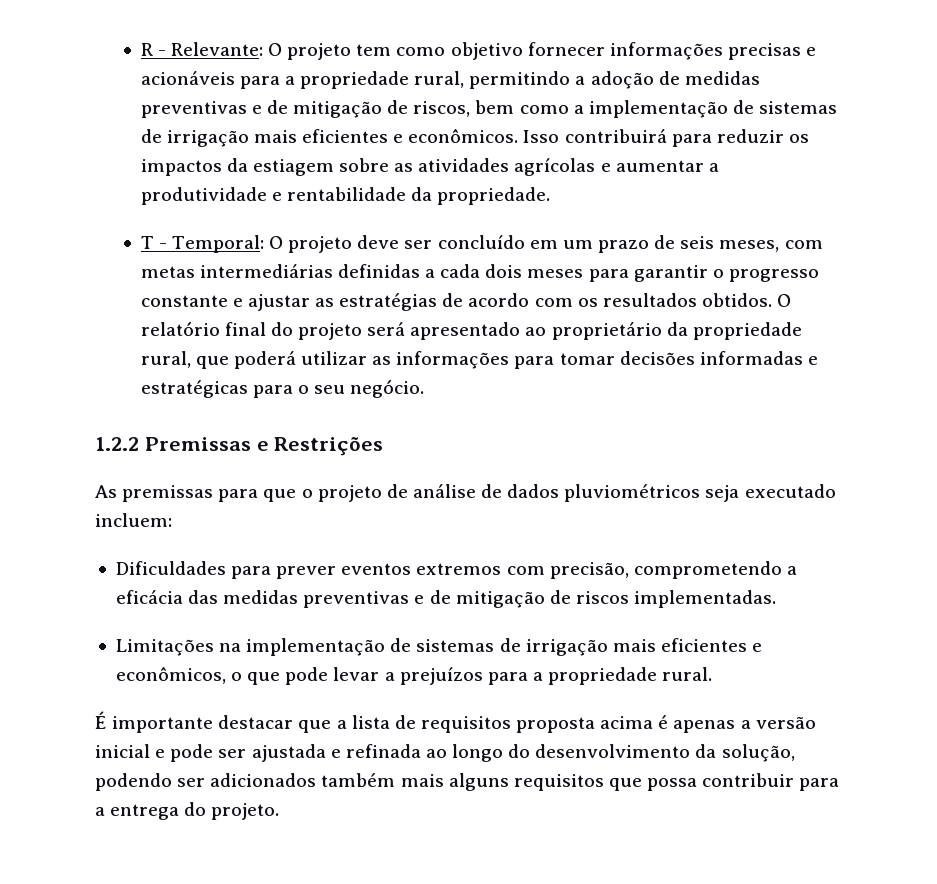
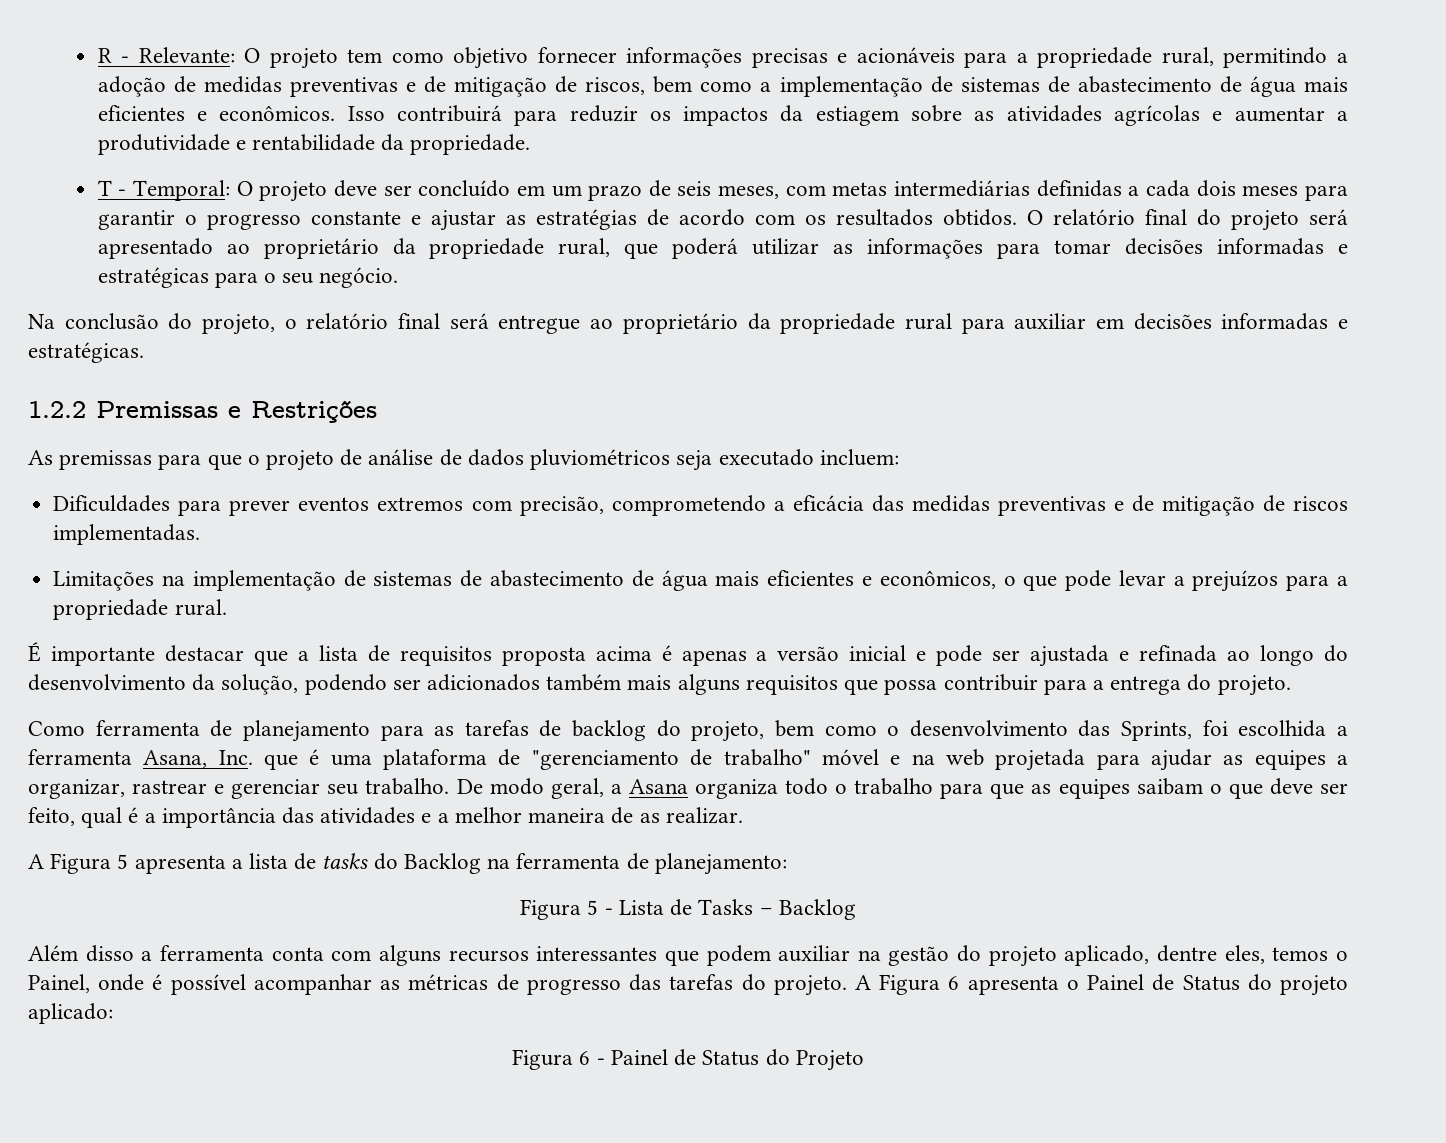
- R - Relevante: O projeto tem como objetivo fornecer informações precisas e acionáveis para a propriedade rural, permitindo a adoção de medidas preventivas e de mitigação de riscos, bem como a implementação de sistemas de irrigação mais eficientes e econômicos.
+ R - Relevante: O projeto tem como objetivo fornecer informações precisas e acionáveis para a propriedade rural, permitindo a adoção de medidas preventivas e de mitigação de riscos, bem como a implementação de sistemas de abastecimento de água mais eficientes e econômicos.
+ Na conclusão do projeto, o relatório final será entregue ao proprietário da propriedade rural para auxiliar em decisões informadas e estratégicas.
- Limitações na implementação de sistemas de irrigação mais eficientes e econômicos, o que pode levar a prejuízos para a propriedade rural.
+ Limitações na implementação de sistemas de abastecimento de água mais eficientes e econômicos, o que pode levar a prejuízos para a propriedade rural.
+ Como ferramenta de planejamento para as tarefas de backlog do projeto, bem como o desenvolvimento das Sprints, foi escolhida a ferramenta Asana, Inc. que é uma plataforma de "gerenciamento de trabalho" móvel e na web projetada para ajudar as equipes a organizar, rastrear e gerenciar seu trabalho. De modo geral, a Asana organiza todo o trabalho para que as equipes saibam o que deve ser feito, qual é a importância das atividades e a melhor maneira de as realizar.
+ A Figura 5 apresenta a lista de tasks do Backlog na ferramenta de planejamento:
+ Figura 5 - Lista de Tasks – Backlog
+ Além disso a ferramenta conta com alguns recursos interessantes que podem auxiliar na gestão do projeto aplicado, dentre eles, temos o Painel, onde é possível acompanhar as métricas de progresso das tarefas do projeto. A Figura 6 apresenta o Painel de Status do projeto aplicado:
+ Figura 6 - Painel de Status do Projeto

